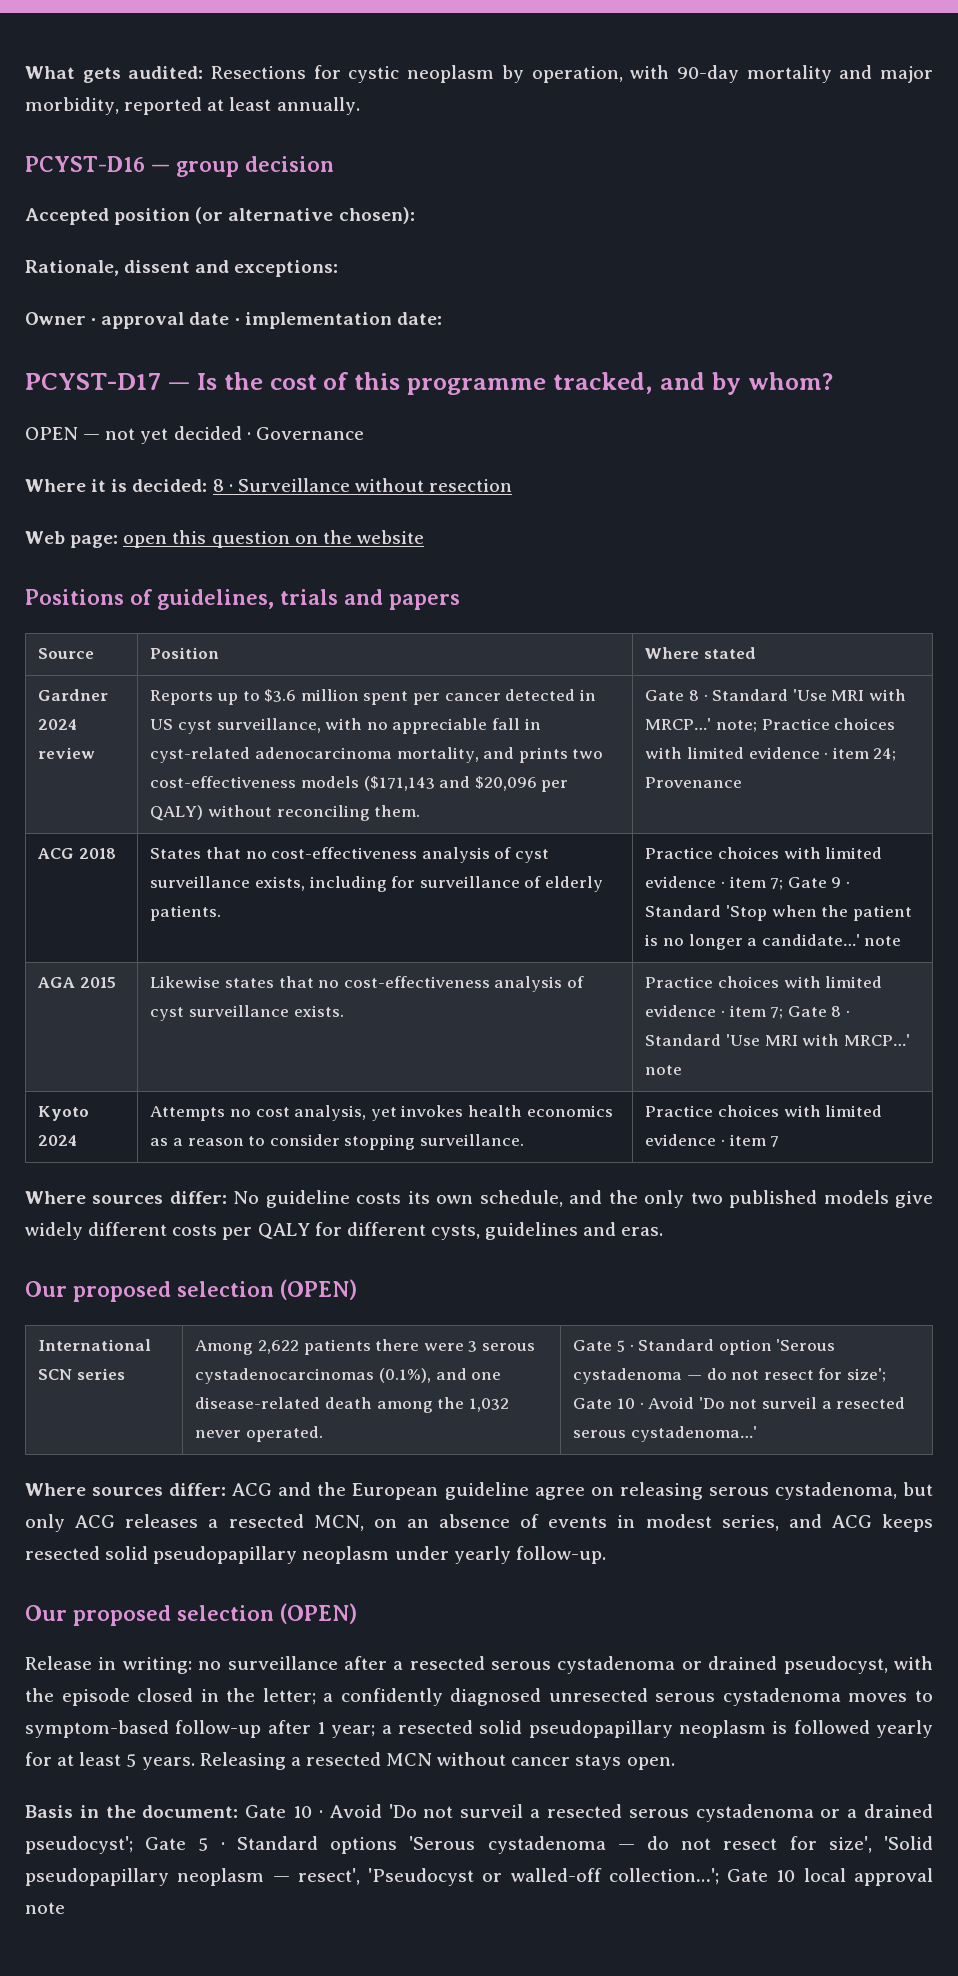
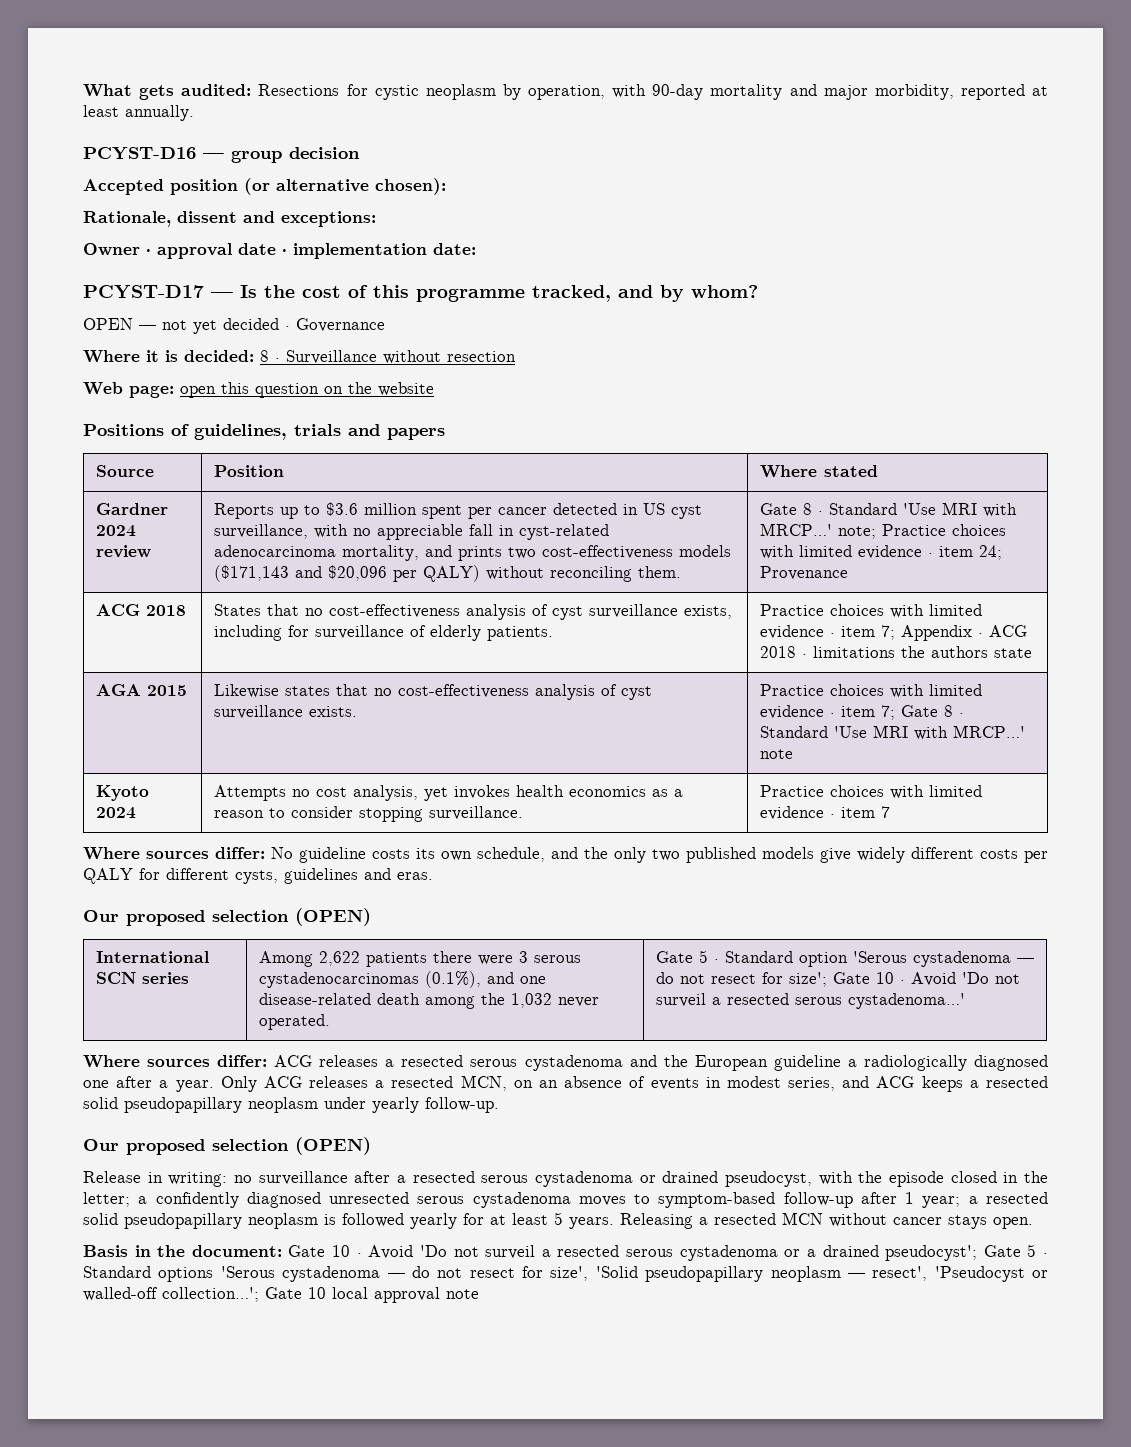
- ACG 2018 | States that no cost-effectiveness analysis of cyst surveillance exists, including for surveillance of elderly patients. | Practice choices with limited evidence · item 7; Gate 9 · Standard 'Stop when the patient is no longer a candidate…' note
+ ACG 2018 | States that no cost-effectiveness analysis of cyst surveillance exists, including for surveillance of elderly patients. | Practice choices with limited evidence · item 7; Appendix · ACG 2018 · limitations the authors state
- Where sources differ: ACG and the European guideline agree on releasing serous cystadenoma, but only ACG releases a resected MCN, on an absence of events in modest series, and ACG keeps resected solid pseudopapillary neoplasm under yearly follow-up.
+ Where sources differ: ACG releases a resected serous cystadenoma and the European guideline a radiologically diagnosed one after a year. Only ACG releases a resected MCN, on an absence of events in modest series, and ACG keeps a resected solid pseudopapillary neoplasm under yearly follow-up.

